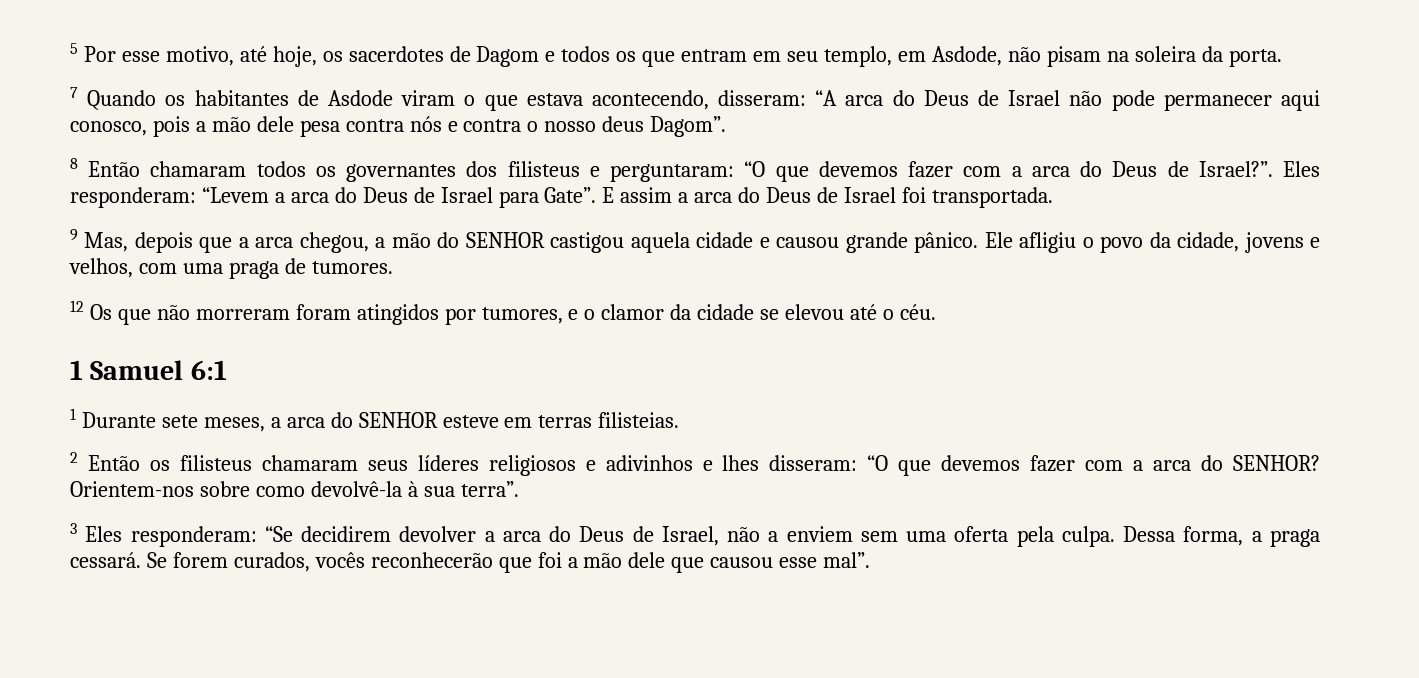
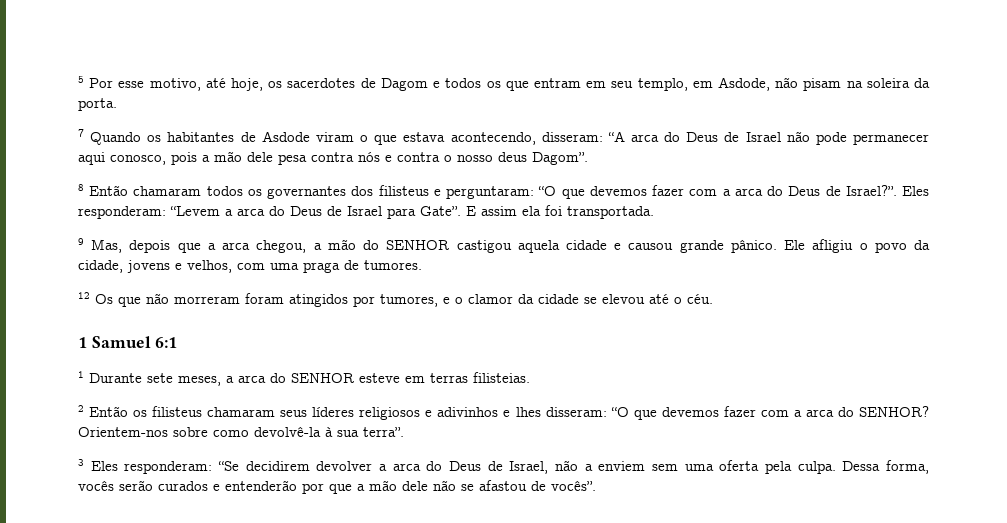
- E assim a arca do Deus de Israel foi transportada.
+ E assim ela foi transportada.
- Dessa forma, a praga cessará. Se forem curados, vocês reconhecerão que foi a mão dele que causou esse mal”.
+ Dessa forma, vocês serão curados e entenderão por que a mão dele não se afastou de vocês”.

